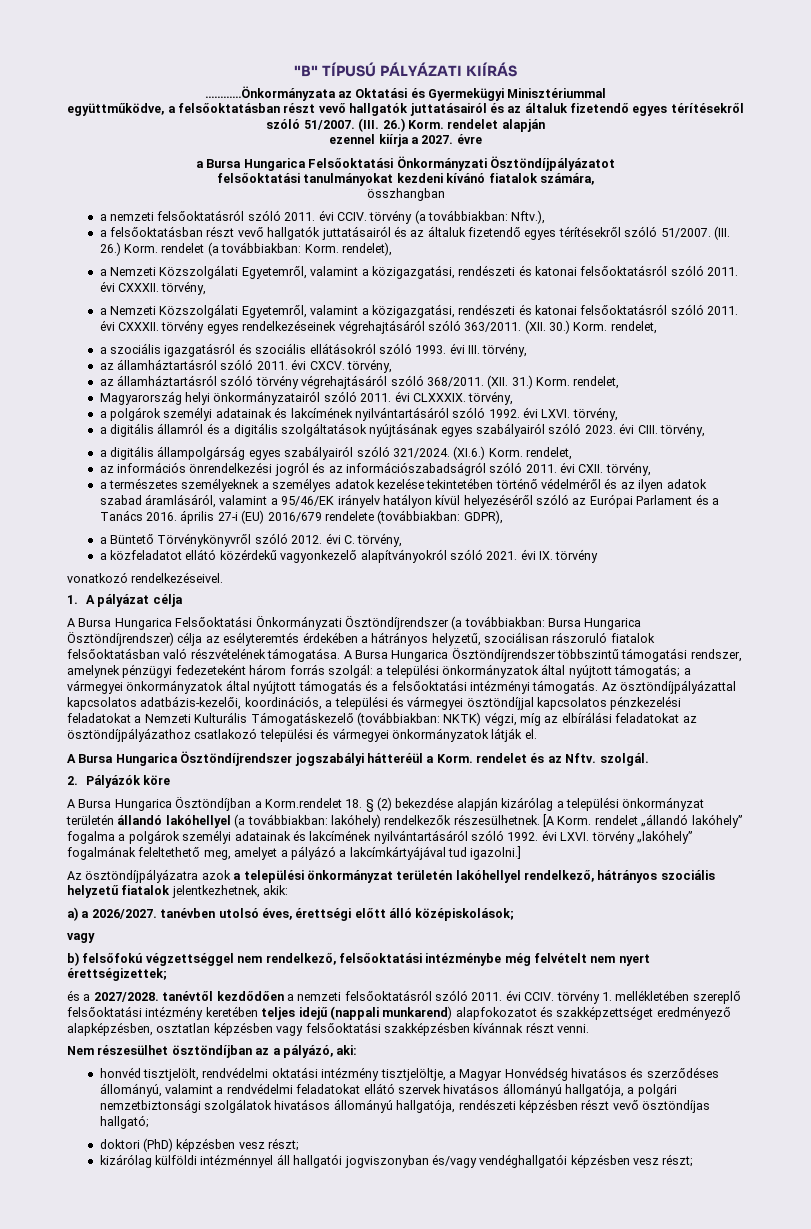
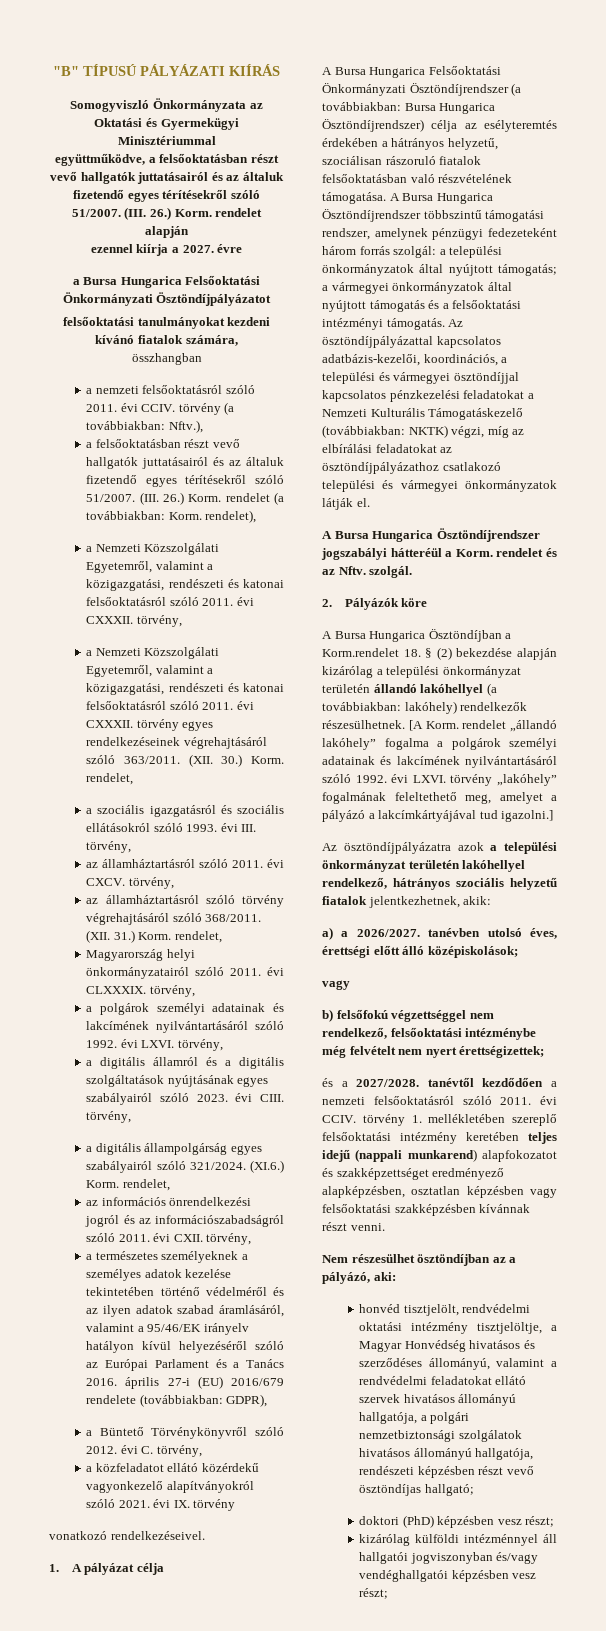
- …………Önkormányzata az Oktatási és Gyermekügyi Minisztériummal
+ Somogyviszló Önkormányzata az Oktatási és Gyermekügyi Minisztériummal

